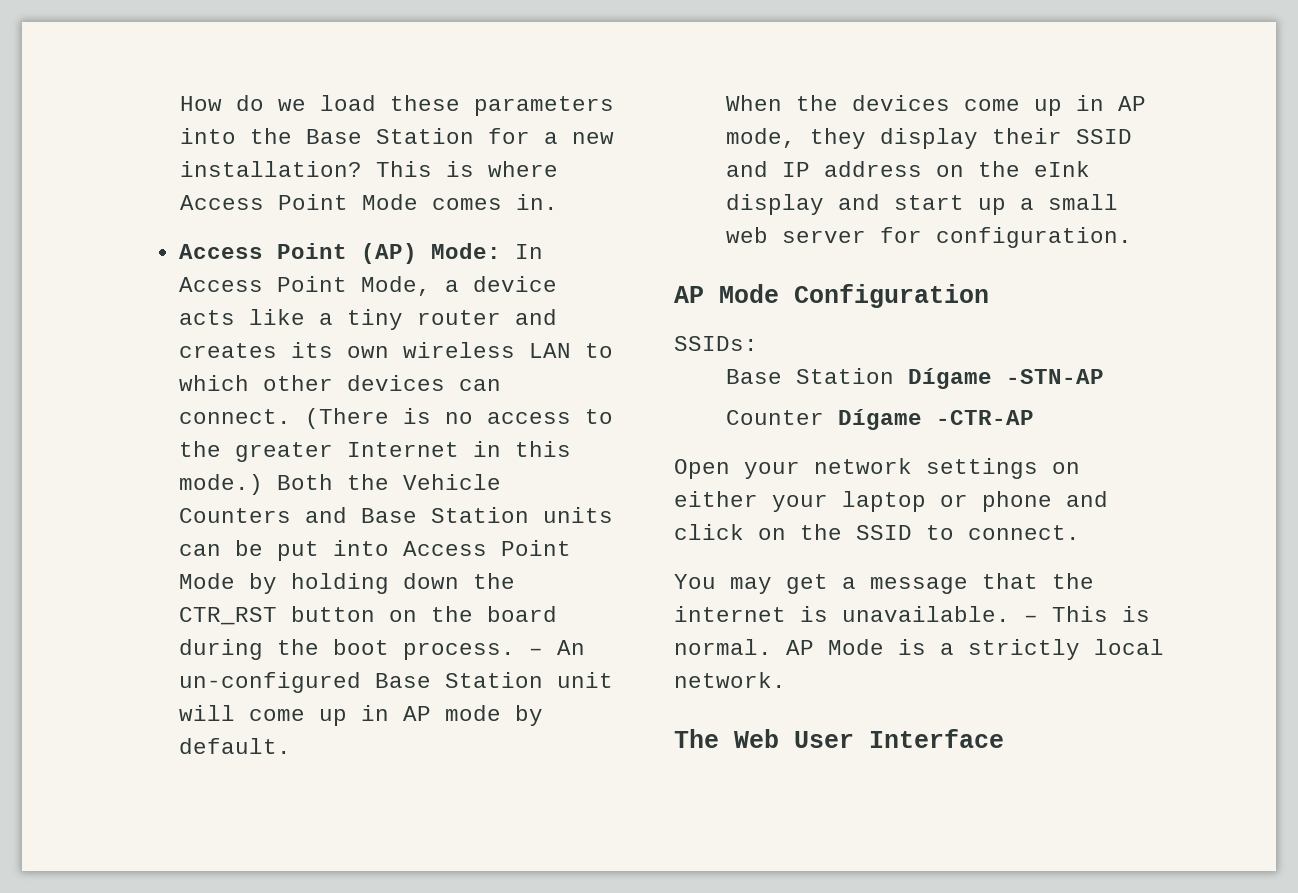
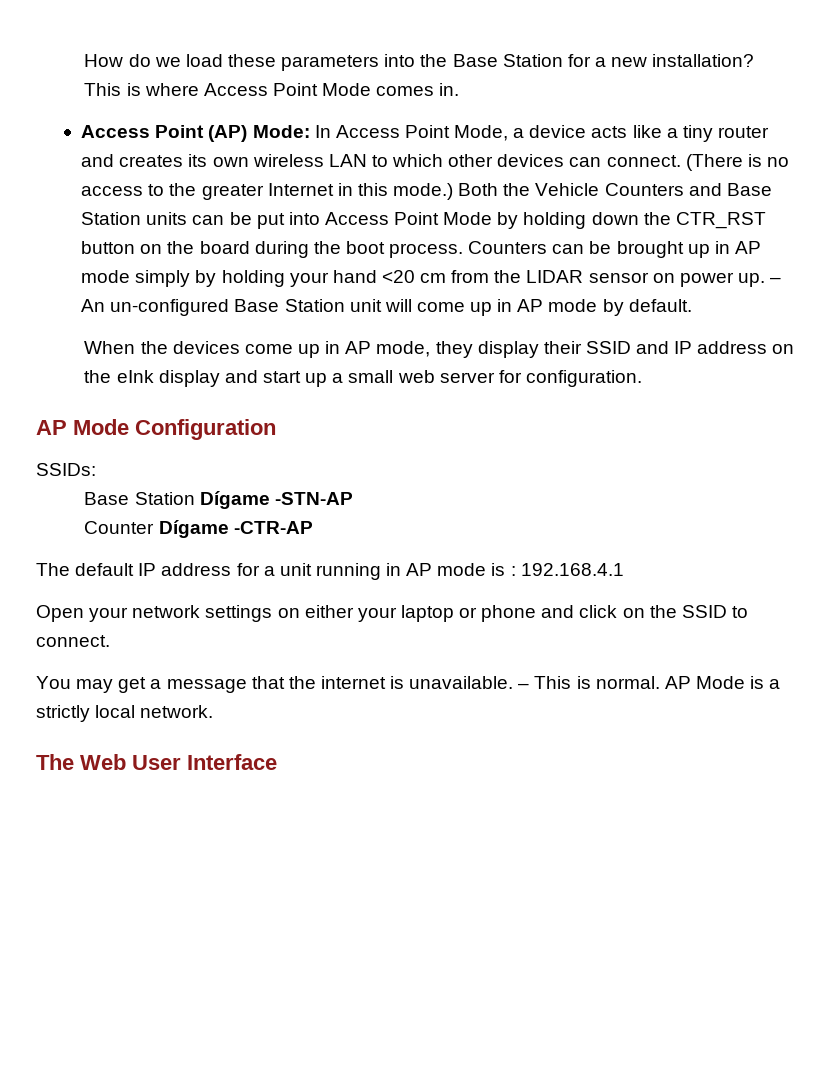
+ Counters can be brought up in AP mode simply by holding your hand <20 cm from the LIDAR sensor on power up.
+ The default IP address for a unit running in AP mode is : 192.168.4.1

